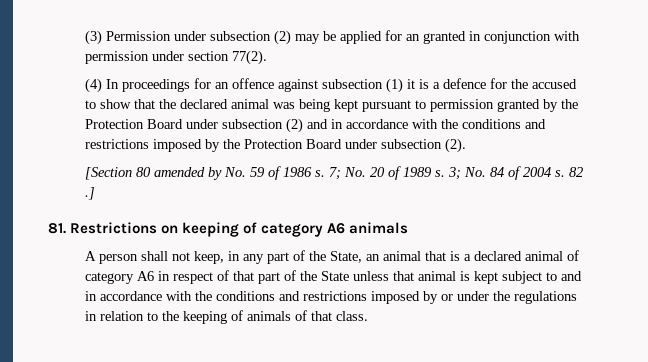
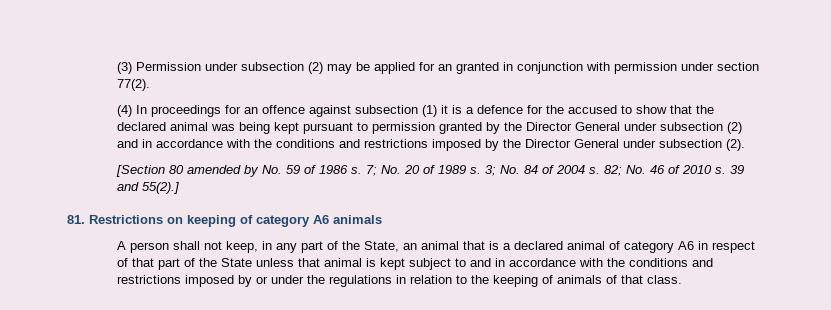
- (4) In proceedings for an offence against subsection (1) it is a defence for the accused to show that the declared animal was being kept pursuant to permission granted by the Protection Board under subsection (2) and in accordance with the conditions and restrictions imposed by the Protection Board under subsection (2).
+ (4) In proceedings for an offence against subsection (1) it is a defence for the accused to show that the declared animal was being kept pursuant to permission granted by the Director General under subsection (2) and in accordance with the conditions and restrictions imposed by the Director General under subsection (2).
- 82 .]
+ 82; No. 46 of 2010 s. 39 and 55(2).]

